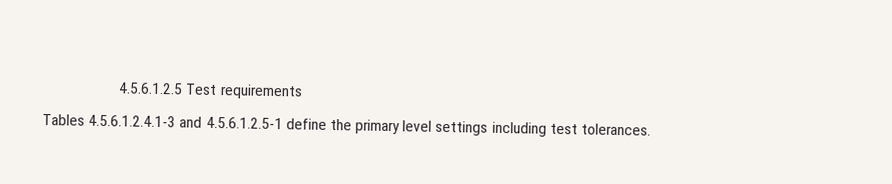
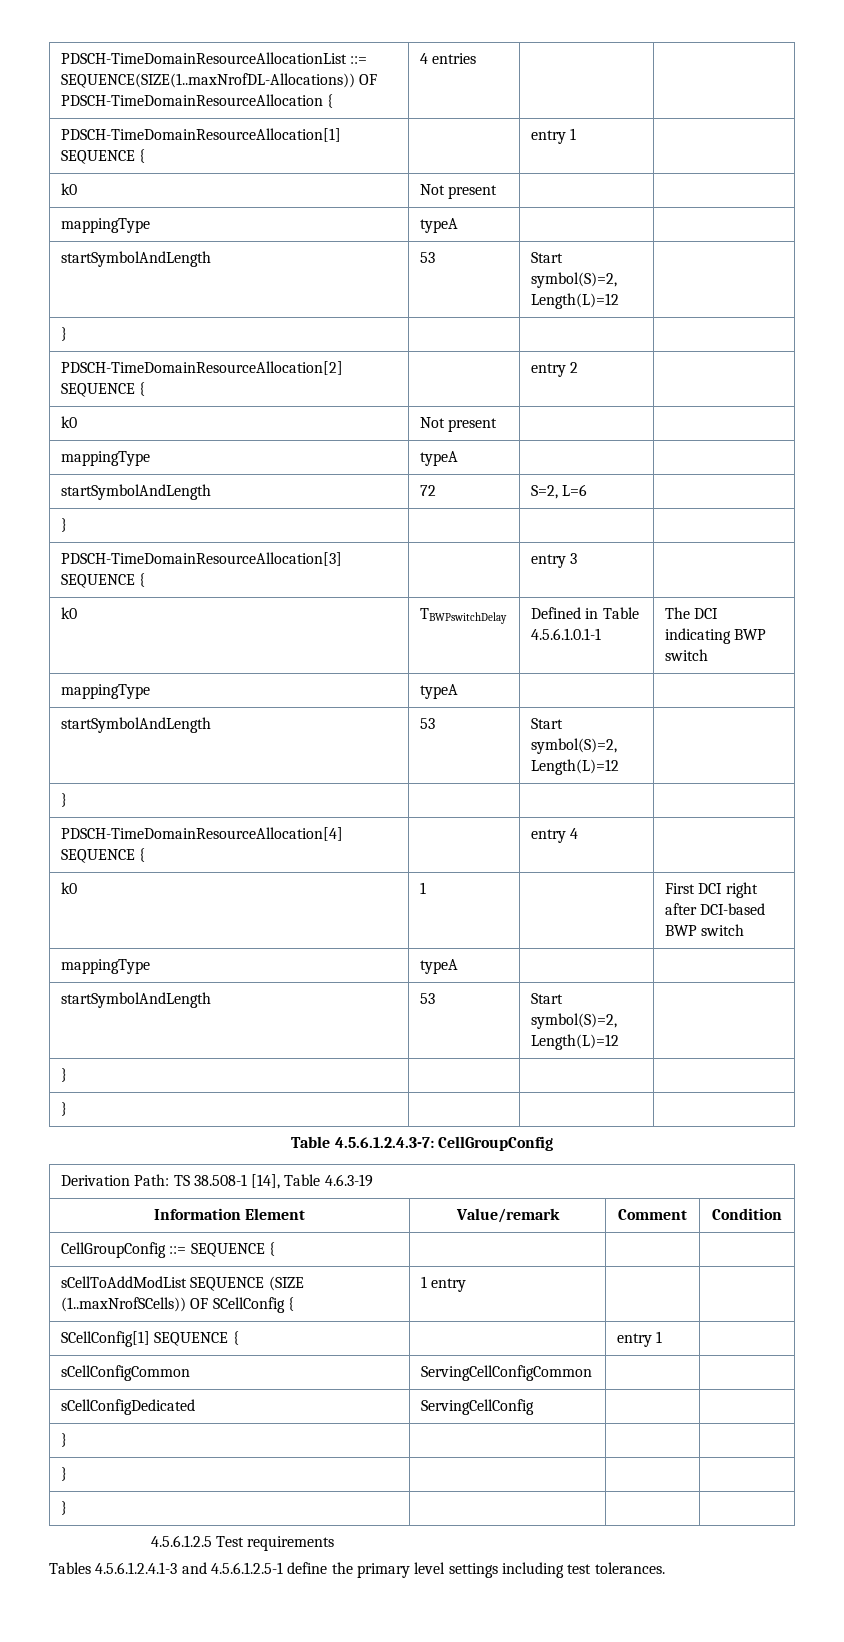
+ PDSCH-TimeDomainResourceAllocationList ::= SEQUENCE(SIZE(1..maxNrofDL-Allocations)) OF PDSCH-TimeDomainResourceAllocation { | 4 entries | |
+ PDSCH-TimeDomainResourceAllocation[1] SEQUENCE { | | entry 1 |
+ k0 | Not present | |
+ mappingType | typeA | |
+ startSymbolAndLength | 53 | Start symbol(S)=2, Length(L)=12 |
+ } | | |
+ PDSCH-TimeDomainResourceAllocation[2] SEQUENCE { | | entry 2 |
+ k0 | Not present | |
+ mappingType | typeA | |
+ startSymbolAndLength | 72 | S=2, L=6 |
+ } | | |
+ PDSCH-TimeDomainResourceAllocation[3] SEQUENCE { | | entry 3 |
+ k0 | TBWPswitchDelay | Defined in Table 4.5.6.1.0.1-1 | The DCI indicating BWP switch
+ mappingType | typeA | |
+ startSymbolAndLength | 53 | Start symbol(S)=2, Length(L)=12 |
+ } | | |
+ PDSCH-TimeDomainResourceAllocation[4] SEQUENCE { | | entry 4 |
+ k0 | 1 | | First DCI right after DCI-based BWP switch
+ mappingType | typeA | |
+ startSymbolAndLength | 53 | Start symbol(S)=2, Length(L)=12 |
+ } | | |
+ } | | |
+ Table 4.5.6.1.2.4.3-7: CellGroupConfig
+ Derivation Path: TS 38.508-1 [14], Table 4.6.3-19
+ Information Element | Value/remark | Comment | Condition
+ CellGroupConfig ::= SEQUENCE { | | |
+ sCellToAddModList SEQUENCE (SIZE (1..maxNrofSCells)) OF SCellConfig { | 1 entry | |
+ SCellConfig[1] SEQUENCE { | | entry 1 |
+ sCellConfigCommon | ServingCellConfigCommon | |
+ sCellConfigDedicated | ServingCellConfig | |
+ } | | |
+ } | | |
+ } | | |

